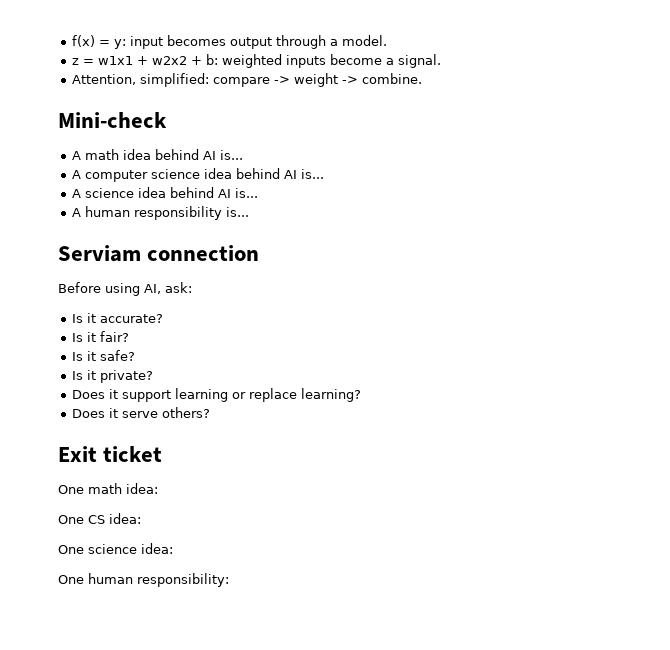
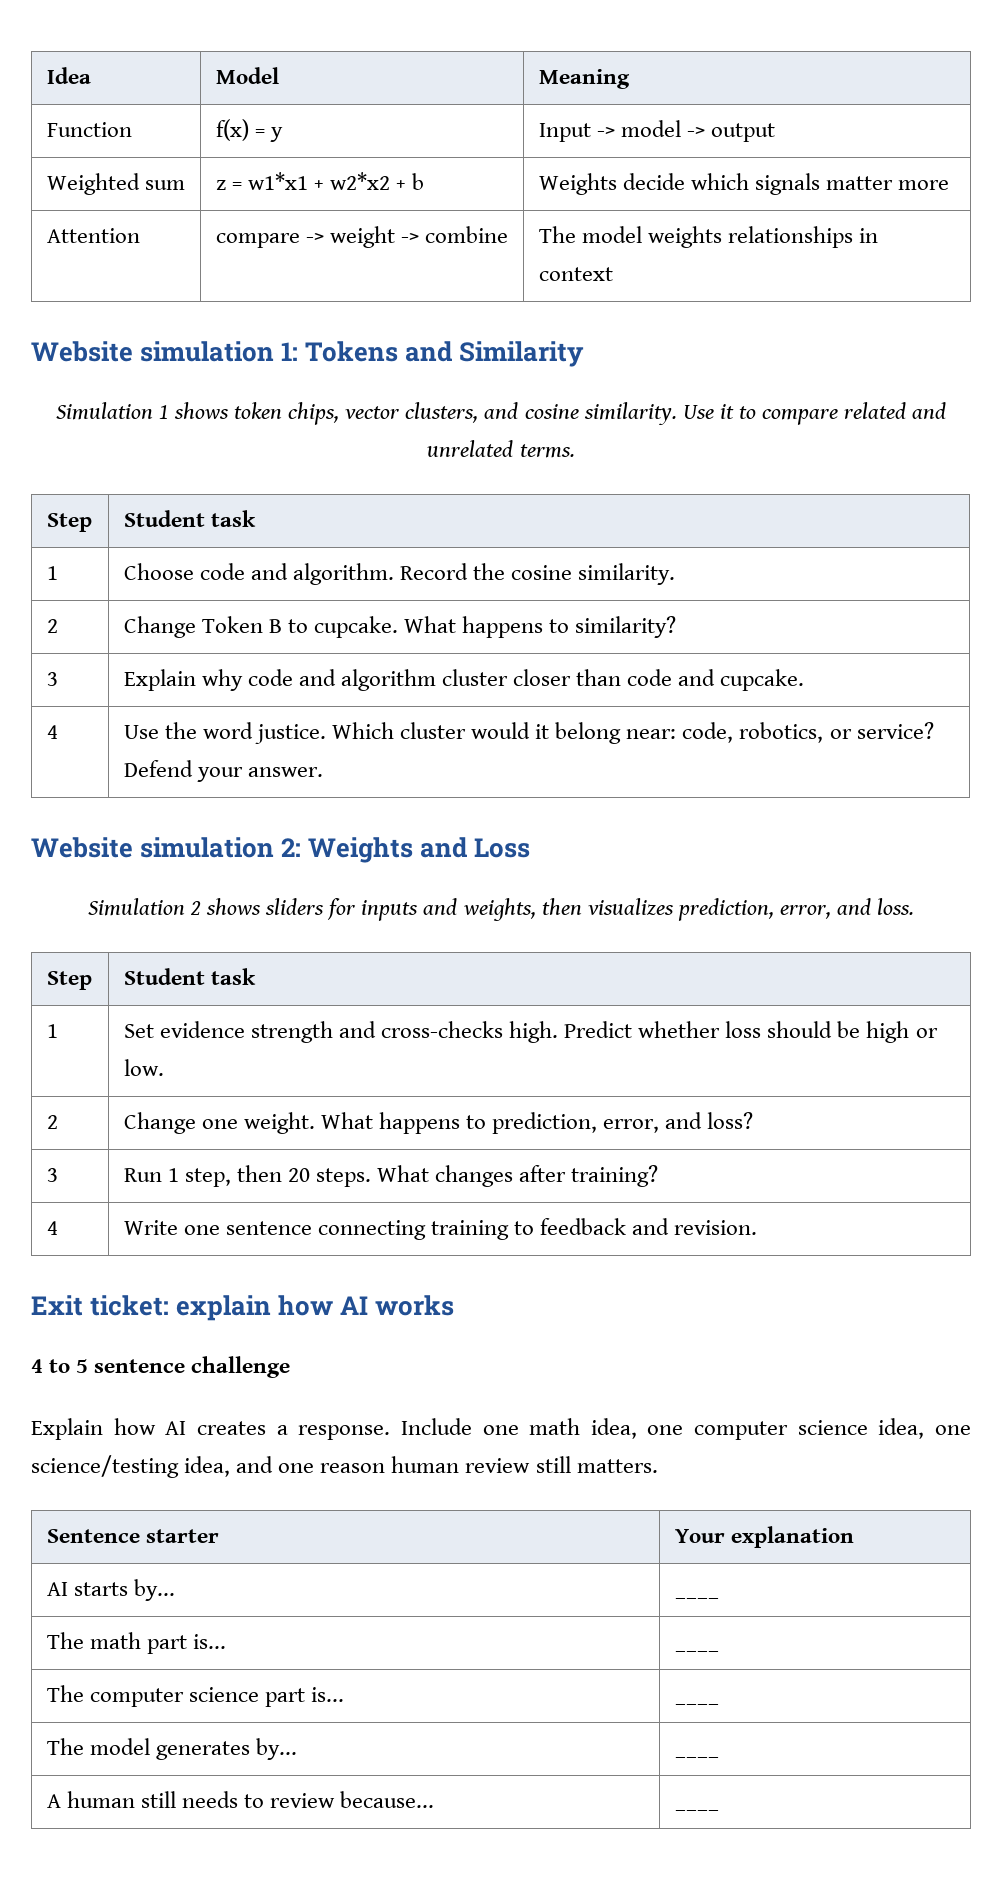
- f(x) = y: input becomes output through a model.
- z = w1x1 + w2x2 + b: weighted inputs become a signal.
- Attention, simplified: compare -> weight -> combine.
- Mini-check
- A math idea behind AI is...
- A computer science idea behind AI is...
- A science idea behind AI is...
- A human responsibility is...
- Serviam connection
- Before using AI, ask:
- Is it accurate?
- Is it fair?
- Is it safe?
- Is it private?
- Does it support learning or replace learning?
- Does it serve others?
- Exit ticket
- One math idea:
- One CS idea:
- One science idea:
- One human responsibility:
+ Idea | Model | Meaning
+ Function | f(x) = y | Input -> model -> output
+ Weighted sum | z = w1*x1 + w2*x2 + b | Weights decide which signals matter more
+ Attention | compare -> weight -> combine | The model weights relationships in context
+ Website simulation 1: Tokens and Similarity
+ Simulation 1 shows token chips, vector clusters, and cosine similarity. Use it to compare related and unrelated terms.
+ Step | Student task
+ 1 | Choose code and algorithm. Record the cosine similarity.
+ 2 | Change Token B to cupcake. What happens to similarity?
+ 3 | Explain why code and algorithm cluster closer than code and cupcake.
+ 4 | Use the word justice. Which cluster would it belong near: code, robotics, or service? Defend your answer.
+ Website simulation 2: Weights and Loss
+ Simulation 2 shows sliders for inputs and weights, then visualizes prediction, error, and loss.
+ Step | Student task
+ 1 | Set evidence strength and cross-checks high. Predict whether loss should be high or low.
+ 2 | Change one weight. What happens to prediction, error, and loss?
+ 3 | Run 1 step, then 20 steps. What changes after training?
+ 4 | Write one sentence connecting training to feedback and revision.
+ Exit ticket: explain how AI works
+ 4 to 5 sentence challenge
+ Explain how AI creates a response. Include one math idea, one computer science idea, one science/testing idea, and one reason human review still matters.
+ Sentence starter | Your explanation
+ AI starts by... | ____
+ The math part is... | ____
+ The computer science part is... | ____
+ The model generates by... | ____
+ A human still needs to review because... | ____

